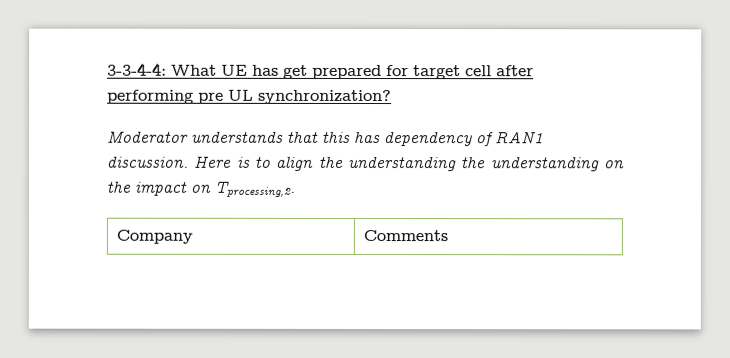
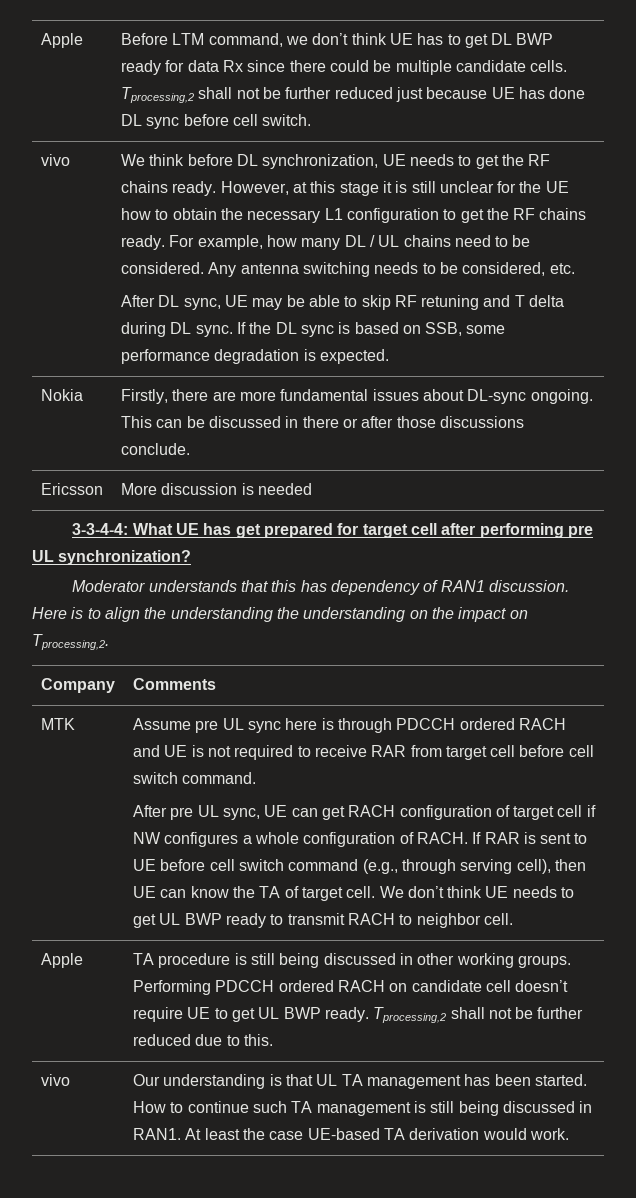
+ Apple | Before LTM command, we don’t think UE has to get DL BWP ready for data Rx since there could be multiple candidate cells. Tprocessing,2 shall not be further reduced just because UE has done DL sync before cell switch.
+ vivo | We think before DL synchronization, UE needs to get the RF chains ready. However, at this stage it is still unclear for the UE how to obtain the necessary L1 configuration to get the RF chains ready. For example, how many DL / UL chains need to be considered. Any antenna switching needs to be considered, etc.
+ After DL sync, UE may be able to skip RF retuning and T delta during DL sync. If the DL sync is based on SSB, some performance degradation is expected.
+ Nokia | Firstly, there are more fundamental issues about DL-sync ongoing. This can be discussed in there or after those discussions conclude.
+ Ericsson | More discussion is needed
+ MTK | Assume pre UL sync here is through PDCCH ordered RACH and UE is not required to receive RAR from target cell before cell switch command.
+ After pre UL sync, UE can get RACH configuration of target cell if NW configures a whole configuration of RACH. If RAR is sent to UE before cell switch command (e.g., through serving cell), then UE can know the TA of target cell. We don’t think UE needs to get UL BWP ready to transmit RACH to neighbor cell.
+ Apple | TA procedure is still being discussed in other working groups. Performing PDCCH ordered RACH on candidate cell doesn’t require UE to get UL BWP ready. Tprocessing,2 shall not be further reduced due to this.
+ vivo | Our understanding is that UL TA management has been started. How to continue such TA management is still being discussed in RAN1. At least the case UE-based TA derivation would work.

